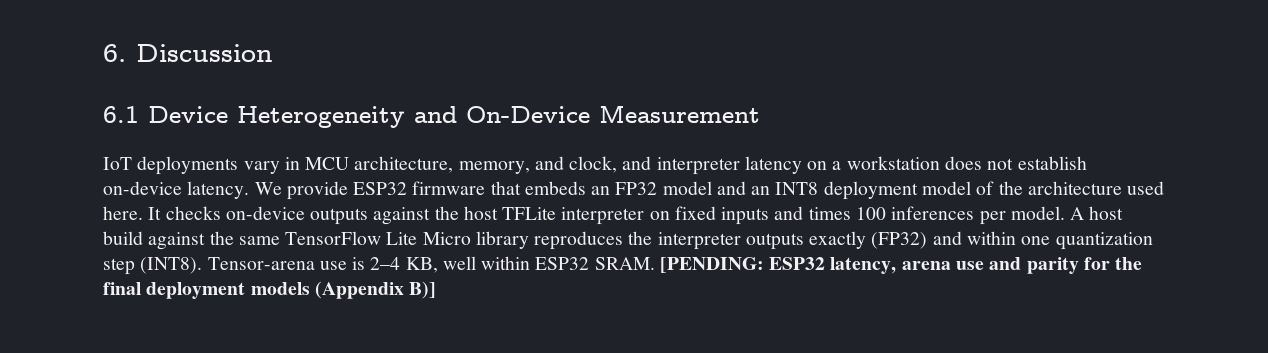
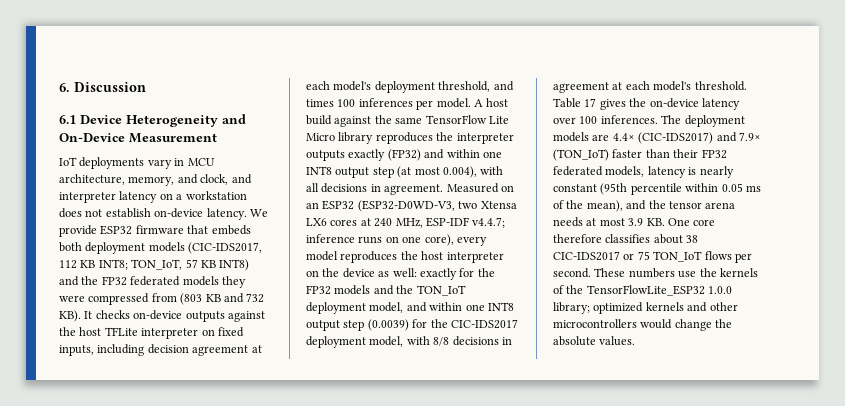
- We provide ESP32 firmware that embeds an FP32 model and an INT8 deployment model of the architecture used here. It checks on-device outputs against the host TFLite interpreter on fixed inputs and times 100 inferences per model.
+ We provide ESP32 firmware that embeds both deployment models (CIC-IDS2017, 112 KB INT8; TON_IoT, 57 KB INT8) and the FP32 federated models they were compressed from (803 KB and 732 KB). It checks on-device outputs against the host TFLite interpreter on fixed inputs, including decision agreement at each model's deployment threshold, and times 100 inferences per model.
- A host build against the same TensorFlow Lite Micro library reproduces the interpreter outputs exactly (FP32) and within one quantization step (INT8). Tensor-arena use is 2–4 KB, well within ESP32 SRAM. [PENDING: ESP32 latency, arena use and parity for the final deployment models (Appendix B)]
+ A host build against the same TensorFlow Lite Micro library reproduces the interpreter outputs exactly (FP32) and within one INT8 output step (at most 0.004), with all decisions in agreement. Measured on an ESP32 (ESP32-D0WD-V3, two Xtensa LX6 cores at 240 MHz, ESP-IDF v4.4.7; inference runs on one core), every model reproduces the host interpreter on the device as well: exactly for the FP32 models and the TON_IoT deployment model, and within one INT8 output step (0.0039) for the CIC-IDS2017 deployment model, with 8/8 decisions in agreement at each model's threshold. Table 17 gives the on-device latency over 100 inferences. The deployment models are 4.4× (CIC-IDS2017) and 7.9× (TON_IoT) faster than their FP32 federated models, latency is nearly constant (95th percentile within 0.05 ms of the mean), and the tensor arena needs at most 3.9 KB. One core therefore classifies about 38 CIC-IDS2017 or 75 TON_IoT flows per second. These numbers use the kernels of the TensorFlowLite_ESP32 1.0.0 library; optimized kernels and other microcontrollers would change the absolute values.

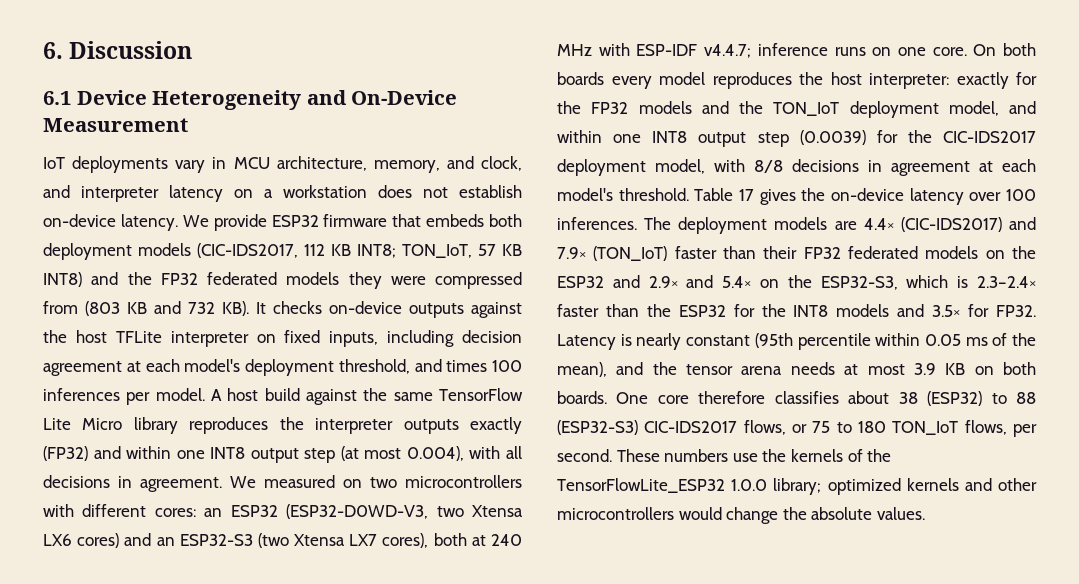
- Measured on an ESP32 (ESP32-D0WD-V3, two Xtensa LX6 cores at 240 MHz, ESP-IDF v4.4.7; inference runs on one core), every model reproduces the host interpreter on the device as well: exactly for the FP32 models and the TON_IoT deployment model, and within one INT8 output step (0.0039) for the CIC-IDS2017 deployment model, with 8/8 decisions in agreement at each model's threshold.
+ We measured on two microcontrollers with different cores: an ESP32 (ESP32-D0WD-V3, two Xtensa LX6 cores) and an ESP32-S3 (two Xtensa LX7 cores), both at 240 MHz with ESP-IDF v4.4.7; inference runs on one core. On both boards every model reproduces the host interpreter: exactly for the FP32 models and the TON_IoT deployment model, and within one INT8 output step (0.0039) for the CIC-IDS2017 deployment model, with 8/8 decisions in agreement at each model's threshold.
- The deployment models are 4.4× (CIC-IDS2017) and 7.9× (TON_IoT) faster than their FP32 federated models, latency is nearly constant (95th percentile within 0.05 ms of the mean), and the tensor arena needs at most 3.9 KB. One core therefore classifies about 38 CIC-IDS2017 or 75 TON_IoT flows per second.
+ The deployment models are 4.4× (CIC-IDS2017) and 7.9× (TON_IoT) faster than their FP32 federated models on the ESP32 and 2.9× and 5.4× on the ESP32-S3, which is 2.3–2.4× faster than the ESP32 for the INT8 models and 3.5× for FP32. Latency is nearly constant (95th percentile within 0.05 ms of the mean), and the tensor arena needs at most 3.9 KB on both boards. One core therefore classifies about 38 (ESP32) to 88 (ESP32-S3) CIC-IDS2017 flows, or 75 to 180 TON_IoT flows, per second.

